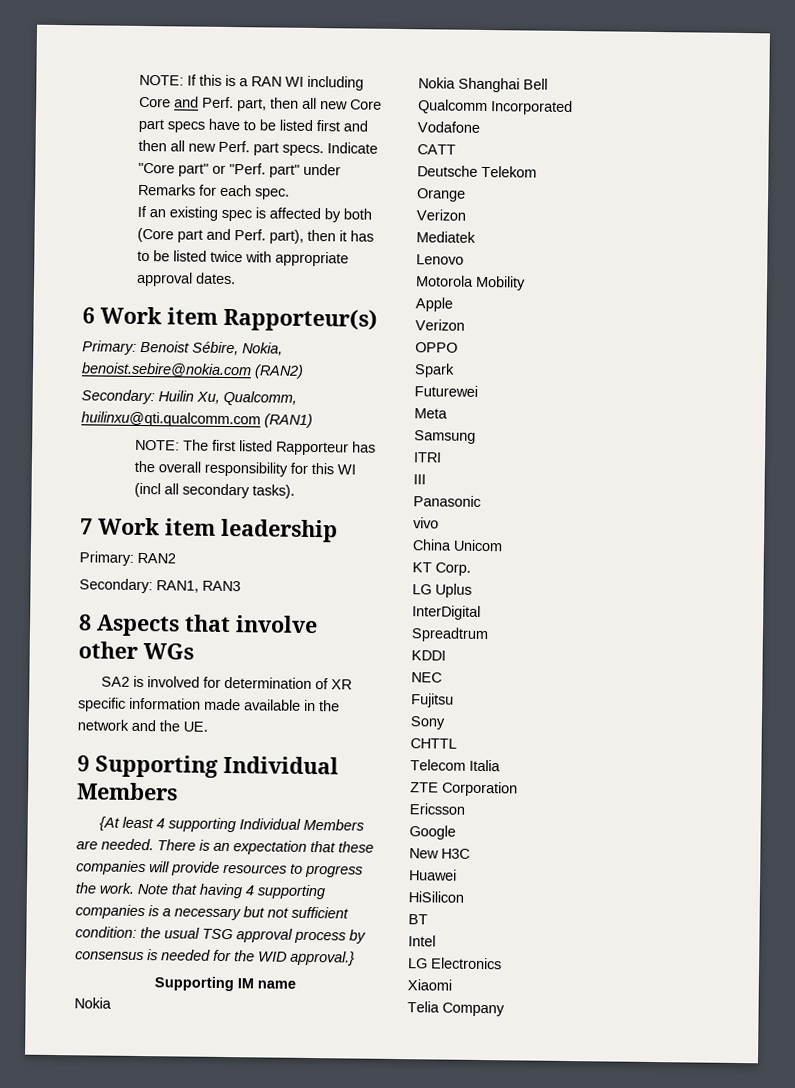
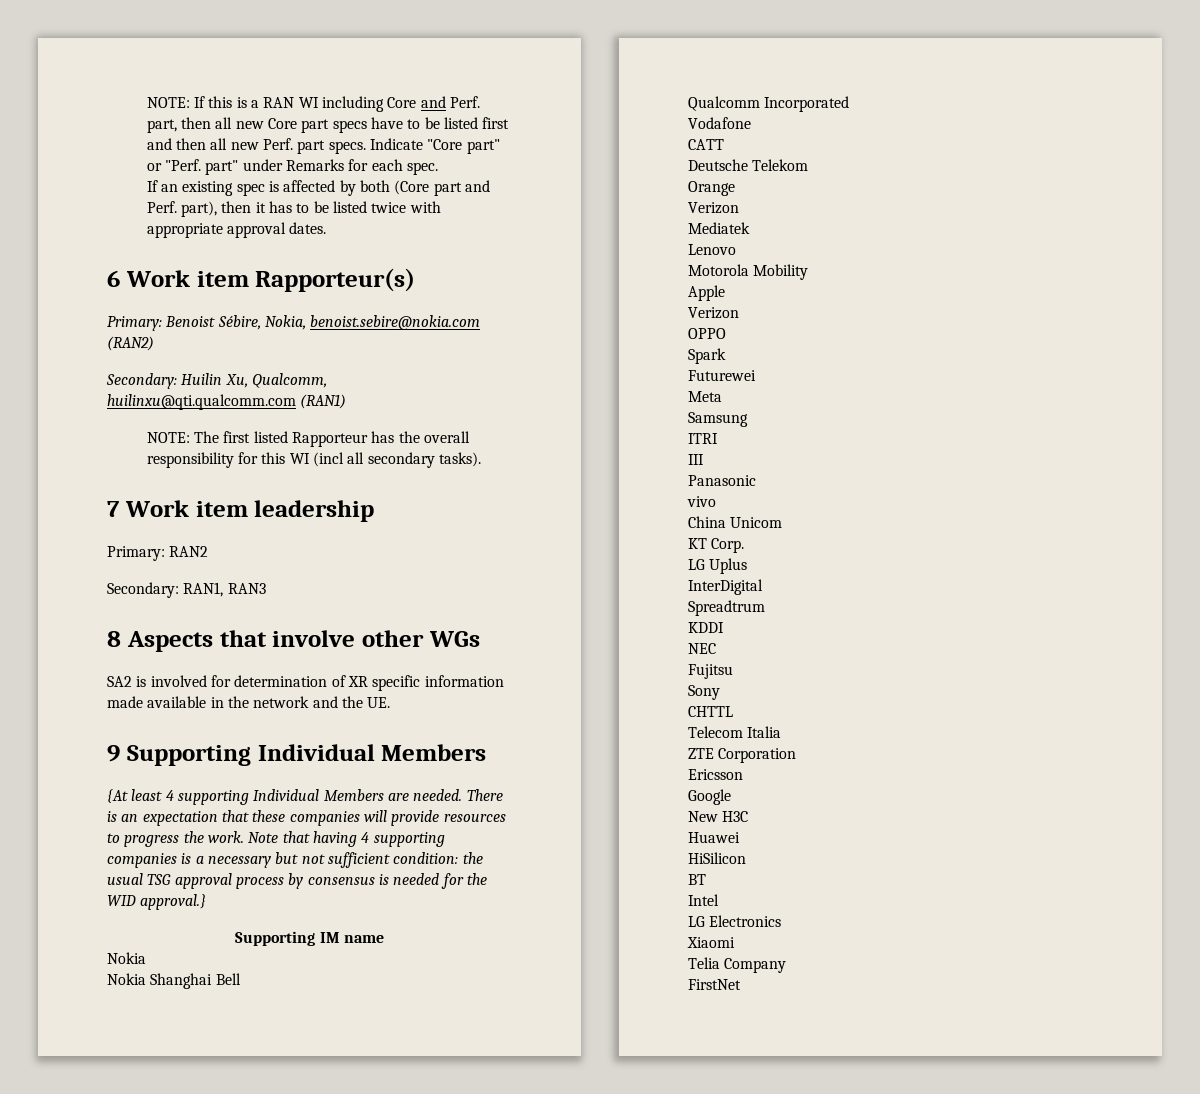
+ FirstNet

